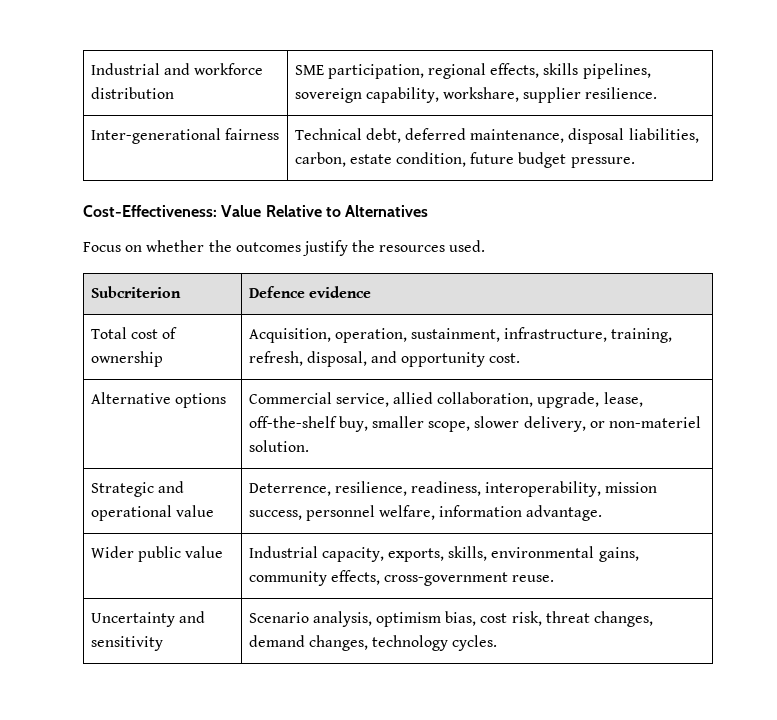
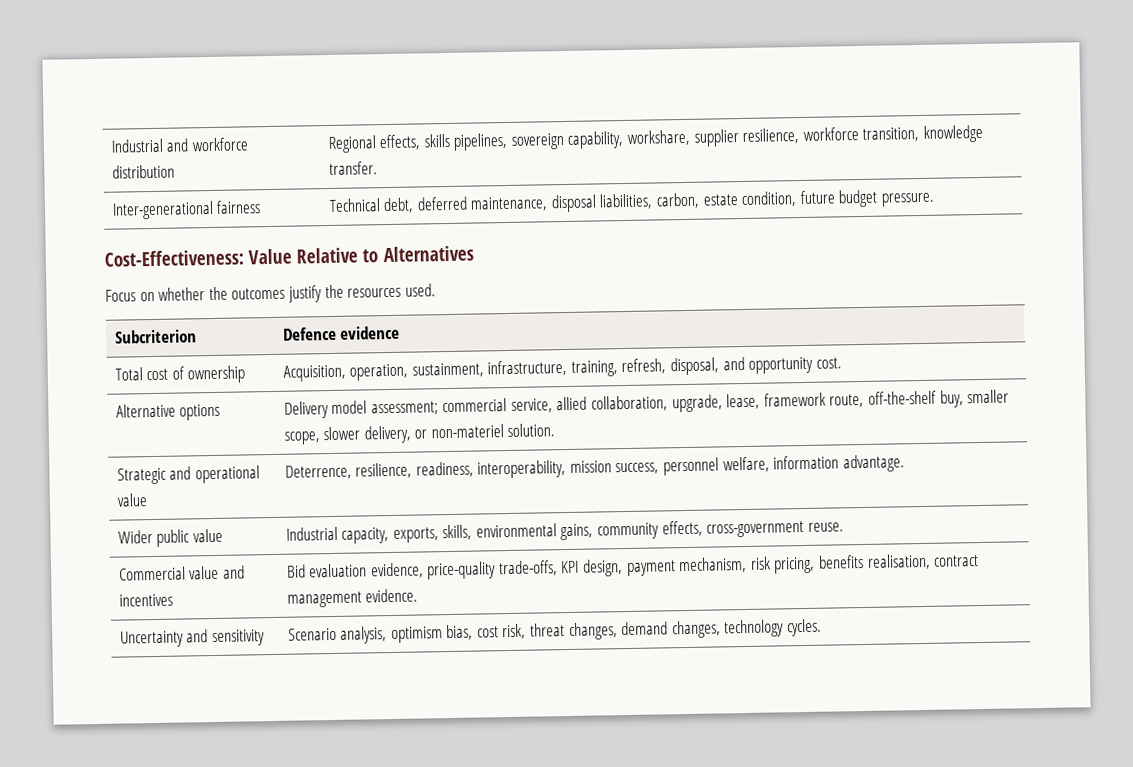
- Industrial and workforce distribution | SME participation, regional effects, skills pipelines, sovereign capability, workshare, supplier resilience.
+ Industrial and workforce distribution | Regional effects, skills pipelines, sovereign capability, workshare, supplier resilience, workforce transition, knowledge transfer.
- Alternative options | Commercial service, allied collaboration, upgrade, lease, off-the-shelf buy, smaller scope, slower delivery, or non-materiel solution.
+ Alternative options | Delivery model assessment; commercial service, allied collaboration, upgrade, lease, framework route, off-the-shelf buy, smaller scope, slower delivery, or non-materiel solution.
+ Commercial value and incentives | Bid evaluation evidence, price-quality trade-offs, KPI design, payment mechanism, risk pricing, benefits realisation, contract management evidence.

